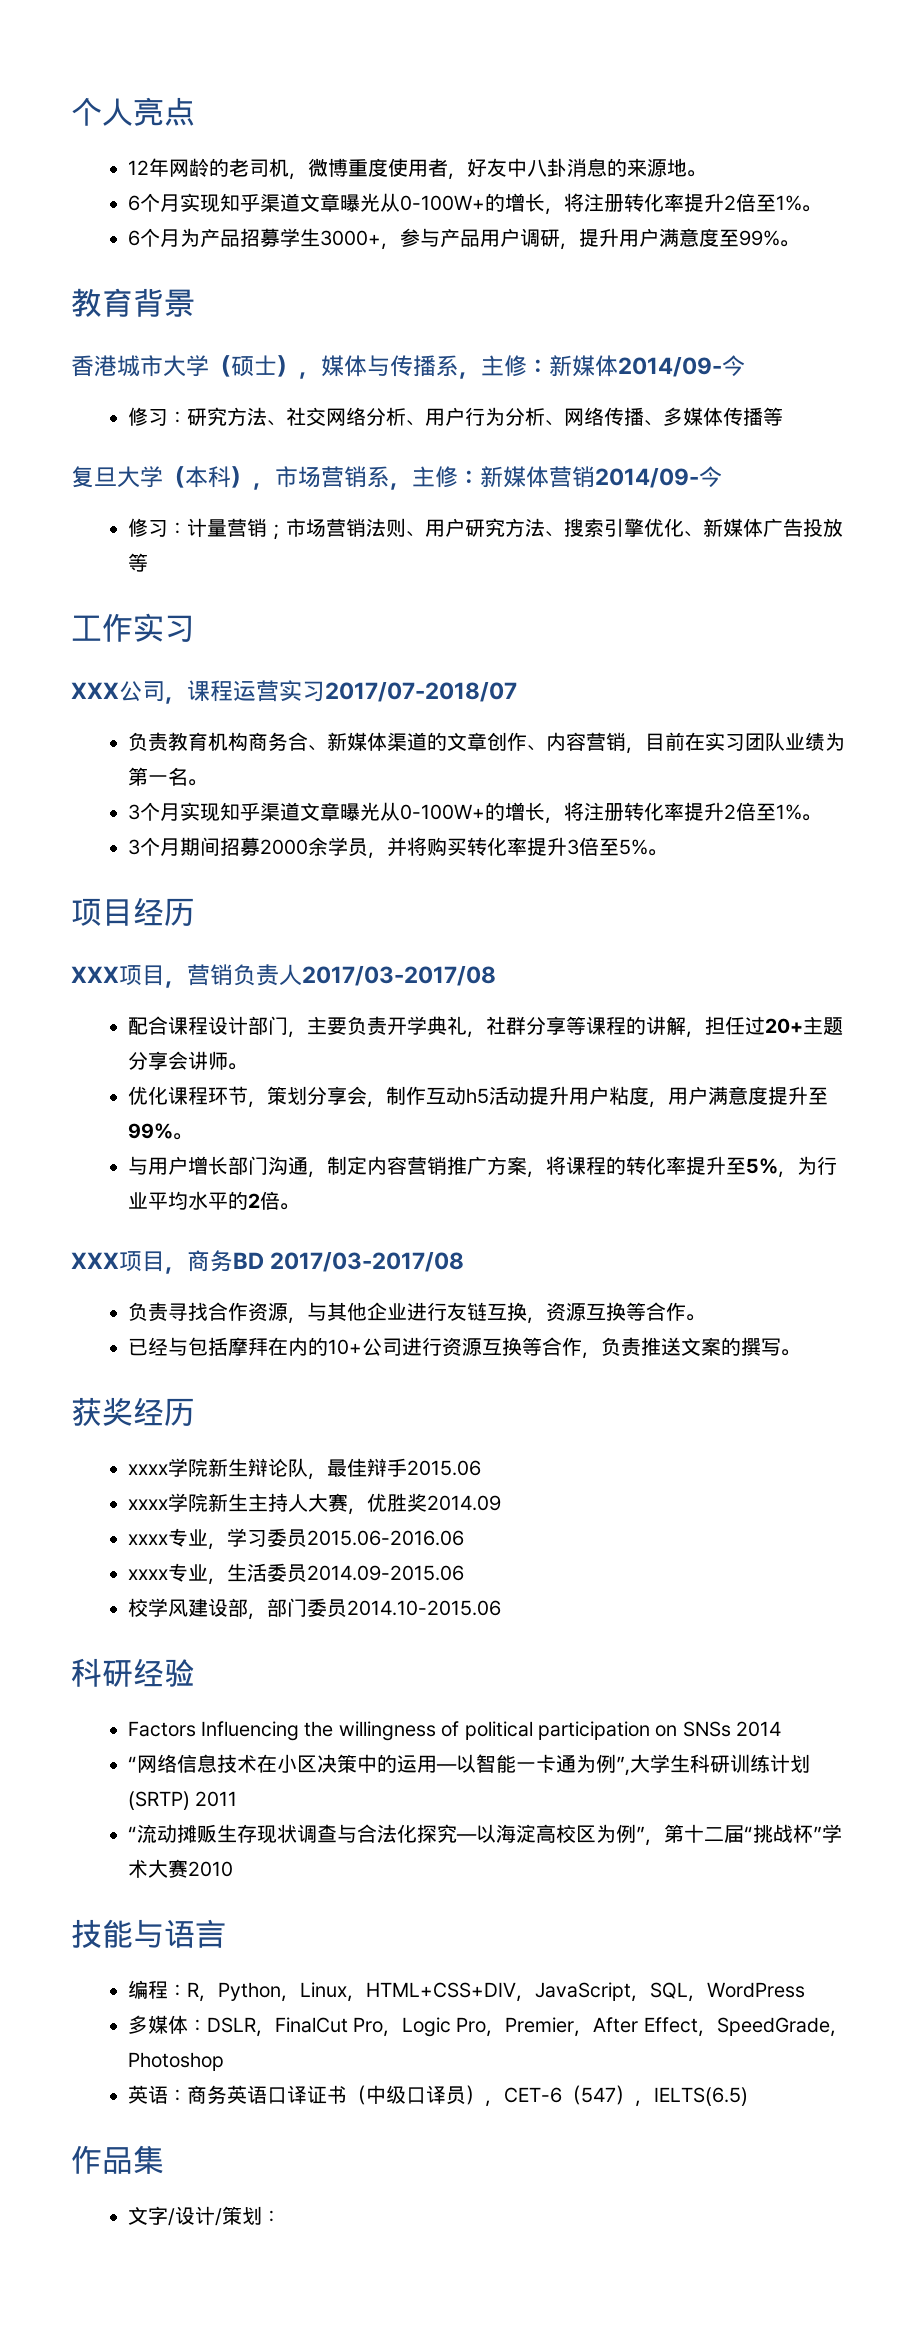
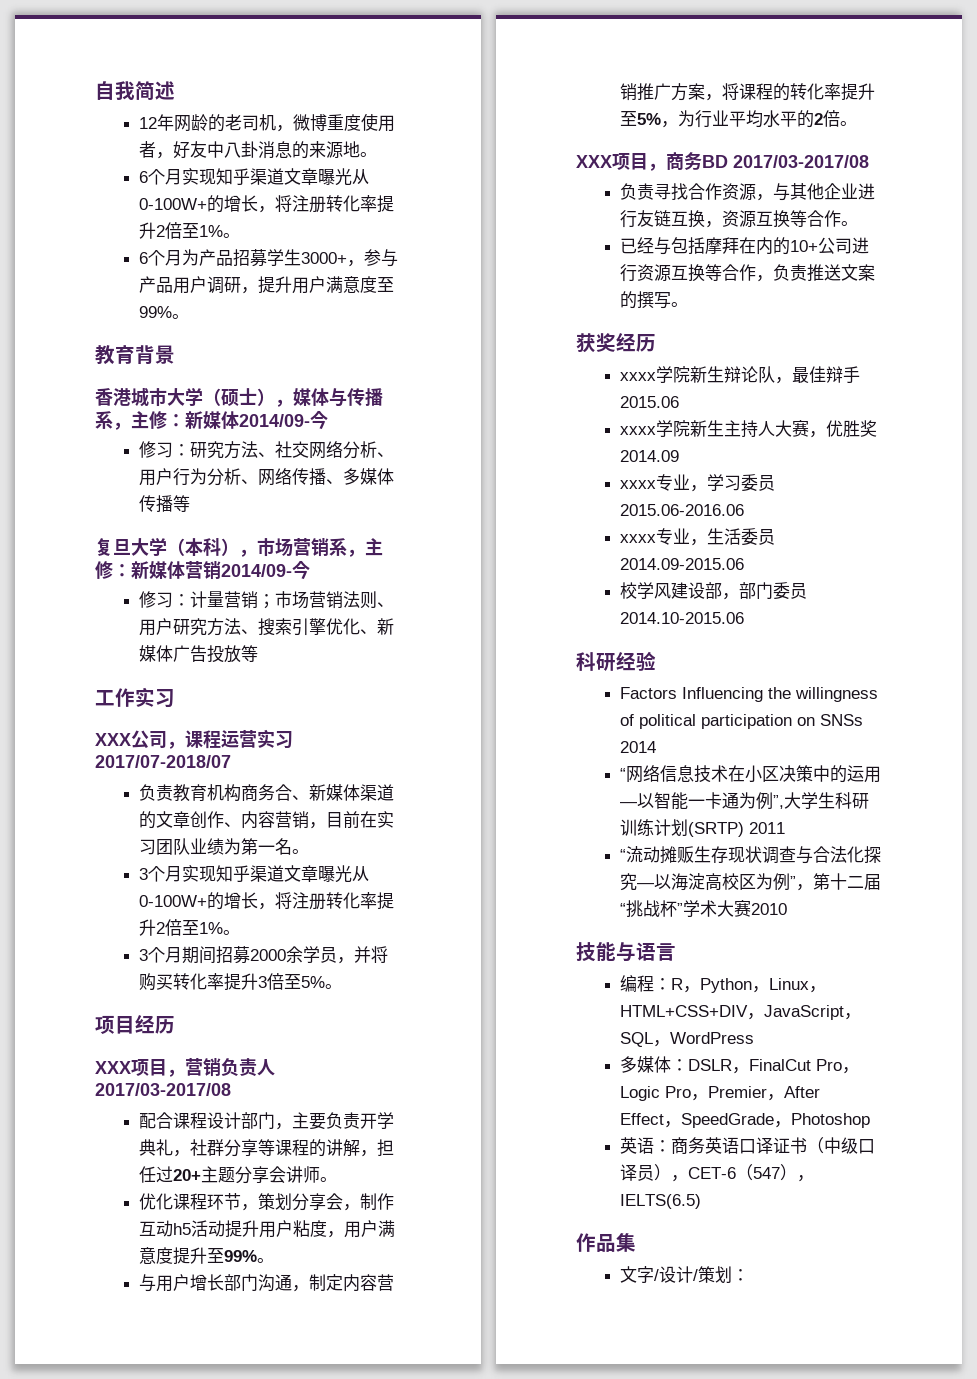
- 个人亮点
+ 自我简述

